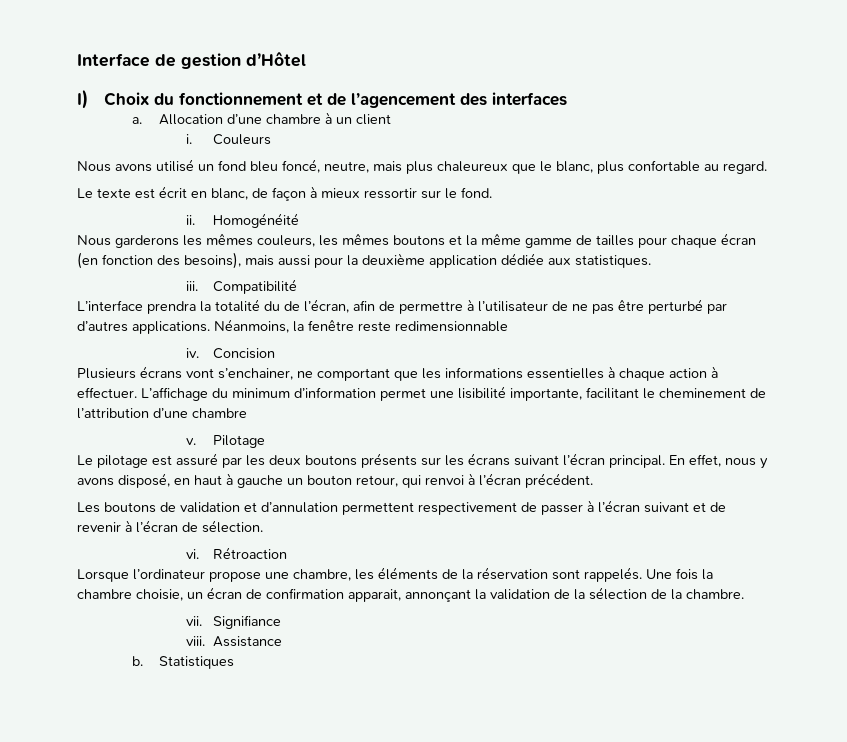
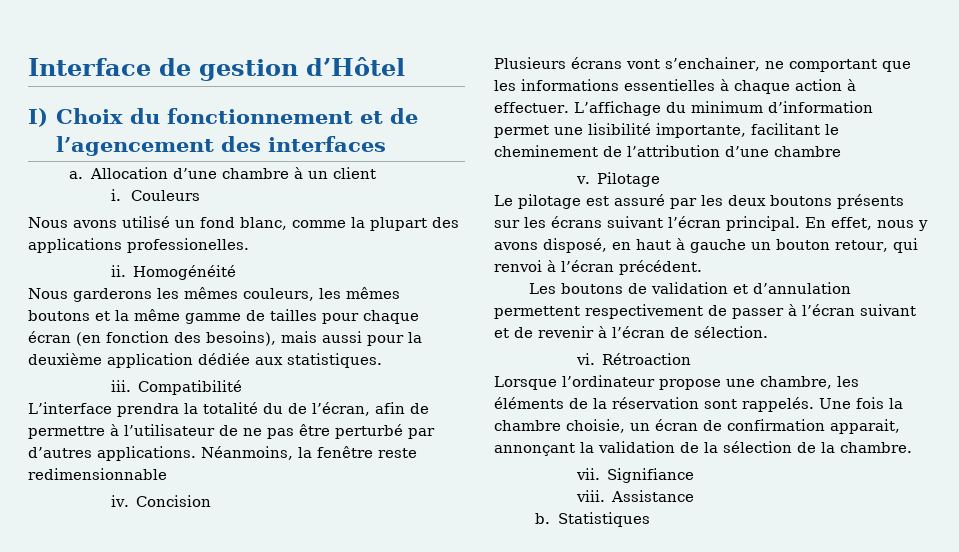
- Nous avons utilisé un fond bleu foncé, neutre, mais plus chaleureux que le blanc, plus confortable au regard.
- Le texte est écrit en blanc, de façon à mieux ressortir sur le fond.
+ Nous avons utilisé un fond blanc, comme la plupart des applications professionelles.

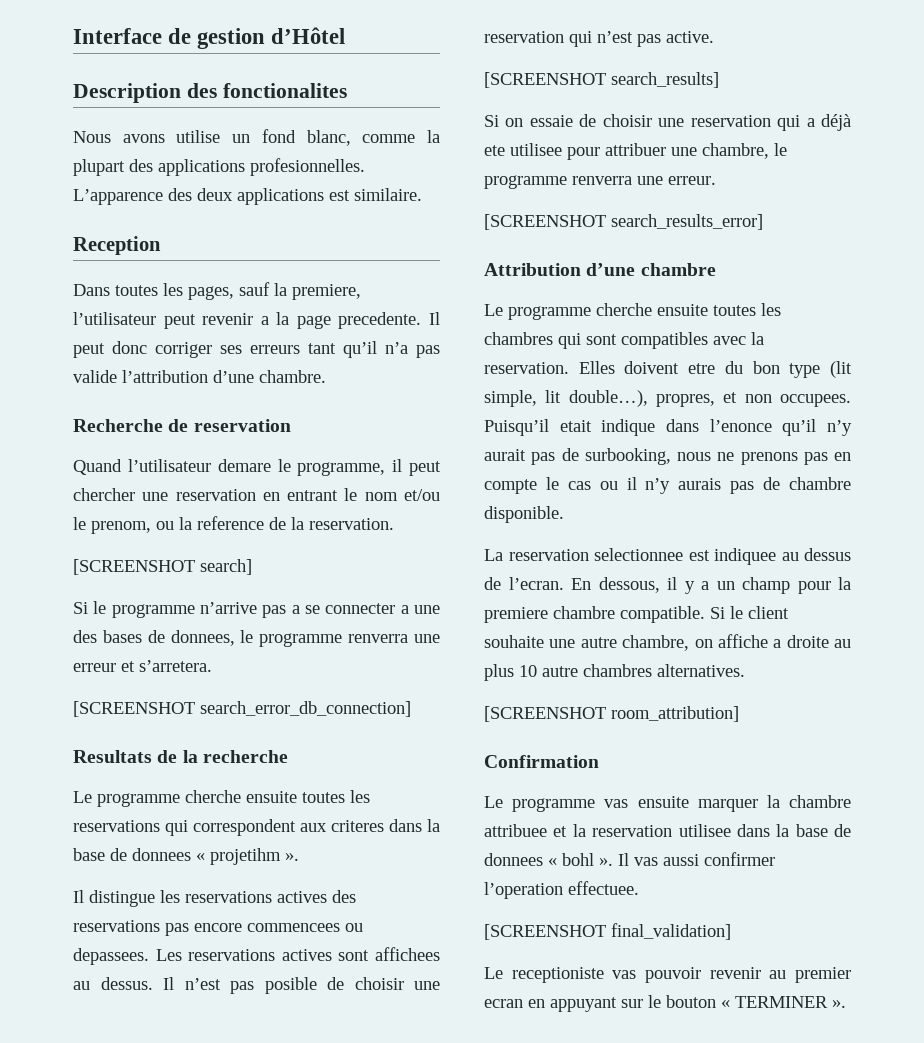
- I) Choix du fonctionnement et de l’agencement des interfaces
- a. Allocation d’une chambre à un client
- i. Couleurs
+ Description des fonctionalites
- Nous avons utilisé un fond blanc, comme la plupart des applications professionelles.
- ii. Homogénéité
- Nous garderons les mêmes couleurs, les mêmes boutons et la même gamme de tailles pour chaque écran (en fonction des besoins), mais aussi pour la deuxième application dédiée aux statistiques.
- iii. Compatibilité
- L’interface prendra la totalité du de l’écran, afin de permettre à l’utilisateur de ne pas être perturbé par d’autres applications. Néanmoins, la fenêtre reste redimensionnable
- iv. Concision
- Plusieurs écrans vont s’enchainer, ne comportant que les informations essentielles à chaque action à effectuer. L’affichage du minimum d’information permet une lisibilité importante, facilitant le cheminement de l’attribution d’une chambre
- v. Pilotage
- Le pilotage est assuré par les deux boutons présents sur les écrans suivant l’écran principal. En effet, nous y avons disposé, en haut à gauche un bouton retour, qui renvoi à l’écran précédent.
- Les boutons de validation et d’annulation permettent respectivement de passer à l’écran suivant et de revenir à l’écran de sélection.
- vi. Rétroaction
- Lorsque l’ordinateur propose une chambre, les éléments de la réservation sont rappelés. Une fois la chambre choisie, un écran de confirmation apparait, annonçant la validation de la sélection de la chambre.
- vii. Signifiance
- viii. Assistance
- b. Statistiques
+ Nous avons utilise un fond blanc, comme la plupart des applications profesionnelles. L’apparence des deux applications est similaire.
+ Reception
+ Dans toutes les pages, sauf la premiere, l’utilisateur peut revenir a la page precedente. Il peut donc corriger ses erreurs tant qu’il n’a pas valide l’attribution d’une chambre.
+ Recherche de reservation
+ Quand l’utilisateur demare le programme, il peut chercher une reservation en entrant le nom et/ou le prenom, ou la reference de la reservation.
+ [SCREENSHOT search]
+ Si le programme n’arrive pas a se connecter a une des bases de donnees, le programme renverra une erreur et s’arretera.
+ [SCREENSHOT search_error_db_connection]
+ Resultats de la recherche
+ Le programme cherche ensuite toutes les reservations qui correspondent aux criteres dans la base de donnees « projetihm ».
+ Il distingue les reservations actives des reservations pas encore commencees ou depassees. Les reservations actives sont affichees au dessus. Il n’est pas posible de choisir une reservation qui n’est pas active.
+ [SCREENSHOT search_results]
+ Si on essaie de choisir une reservation qui a déjà ete utilisee pour attribuer une chambre, le programme renverra une erreur.
+ [SCREENSHOT search_results_error]
+ Attribution d’une chambre
+ Le programme cherche ensuite toutes les chambres qui sont compatibles avec la reservation. Elles doivent etre du bon type (lit simple, lit double…), propres, et non occupees. Puisqu’il etait indique dans l’enonce qu’il n’y aurait pas de surbooking, nous ne prenons pas en compte le cas ou il n’y aurais pas de chambre disponible.
+ La reservation selectionnee est indiquee au dessus de l’ecran. En dessous, il y a un champ pour la premiere chambre compatible. Si le client souhaite une autre chambre, on affiche a droite au plus 10 autre chambres alternatives.
+ [SCREENSHOT room_attribution]
+ Confirmation
+ Le programme vas ensuite marquer la chambre attribuee et la reservation utilisee dans la base de donnees « bohl ». Il vas aussi confirmer l’operation effectuee.
+ [SCREENSHOT final_validation]
+ Le receptioniste vas pouvoir revenir au premier ecran en appuyant sur le bouton « TERMINER ».

